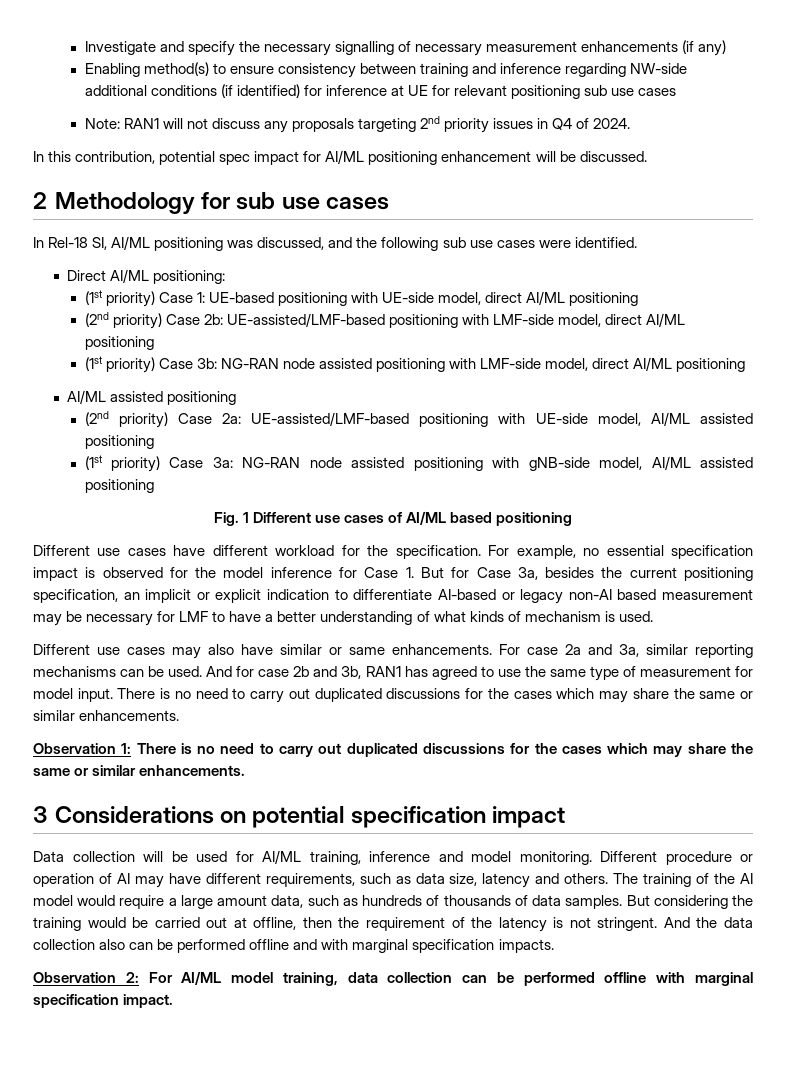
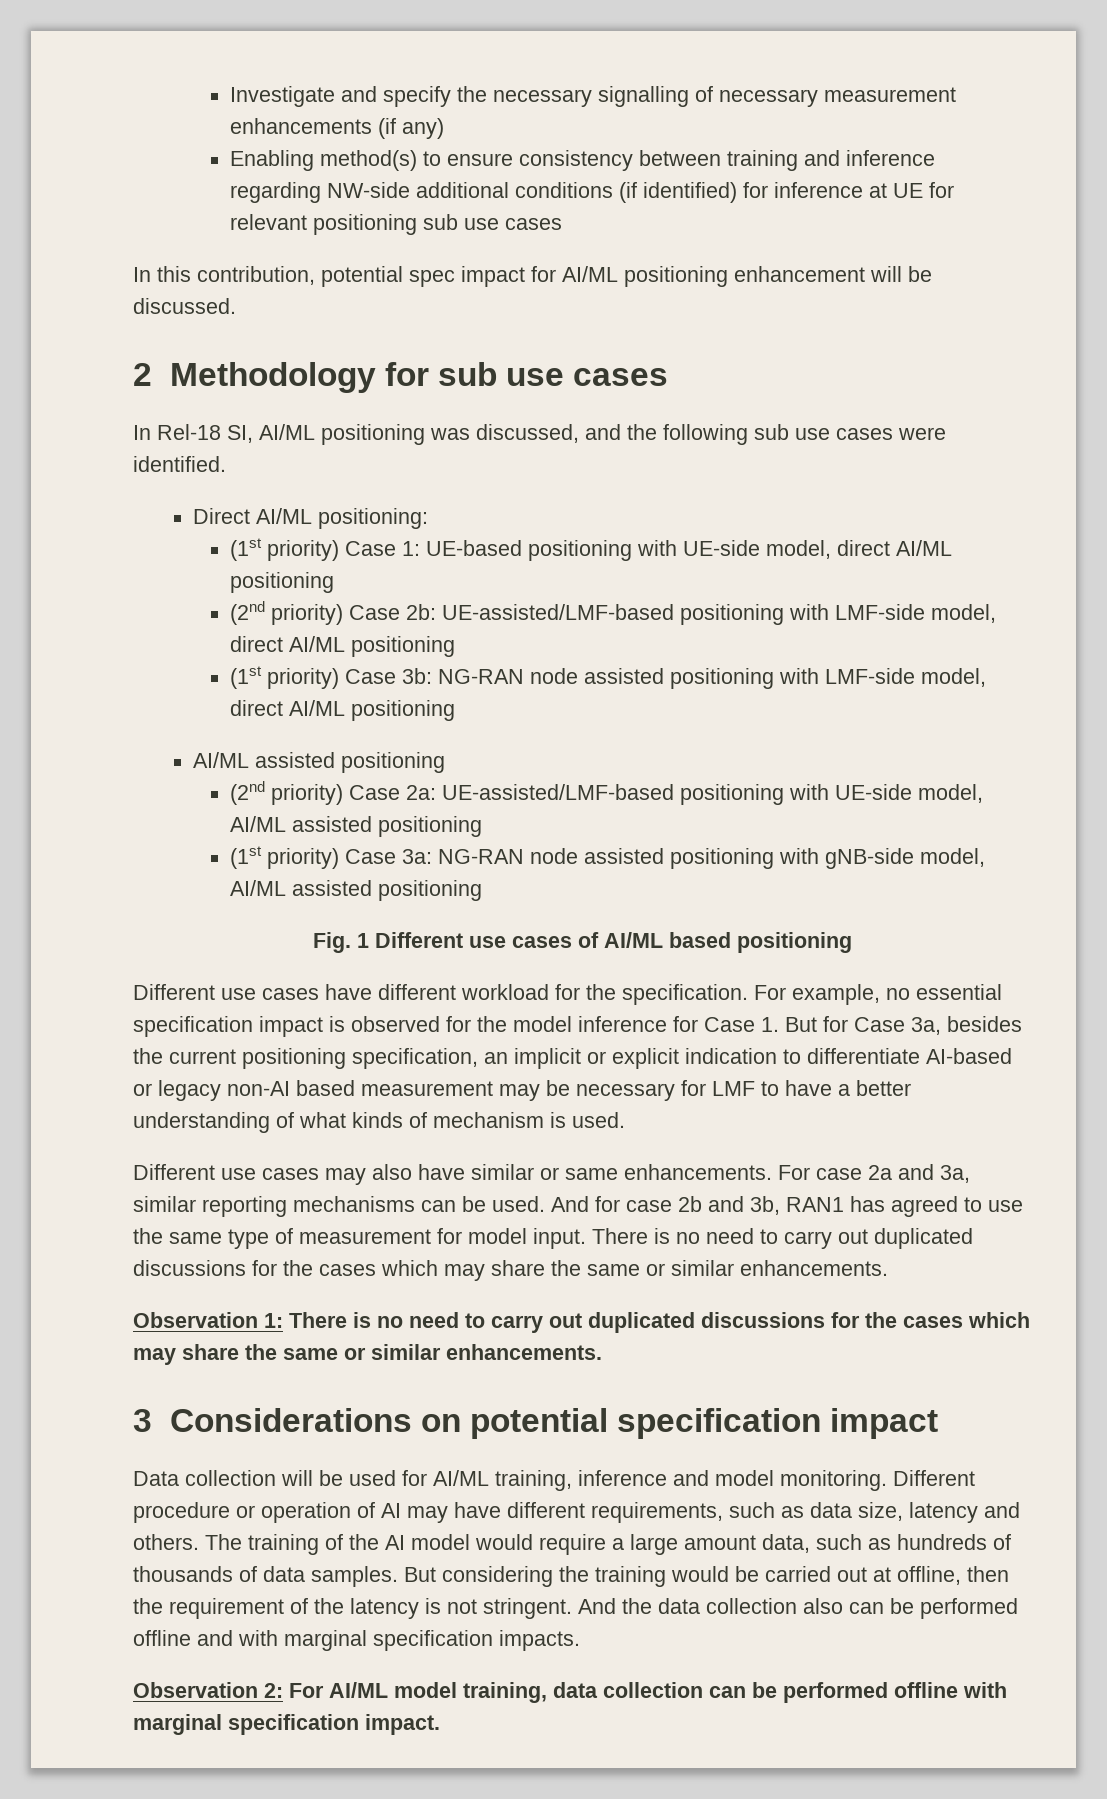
- Note: RAN1 will not discuss any proposals targeting 2nd priority issues in Q4 of 2024.

